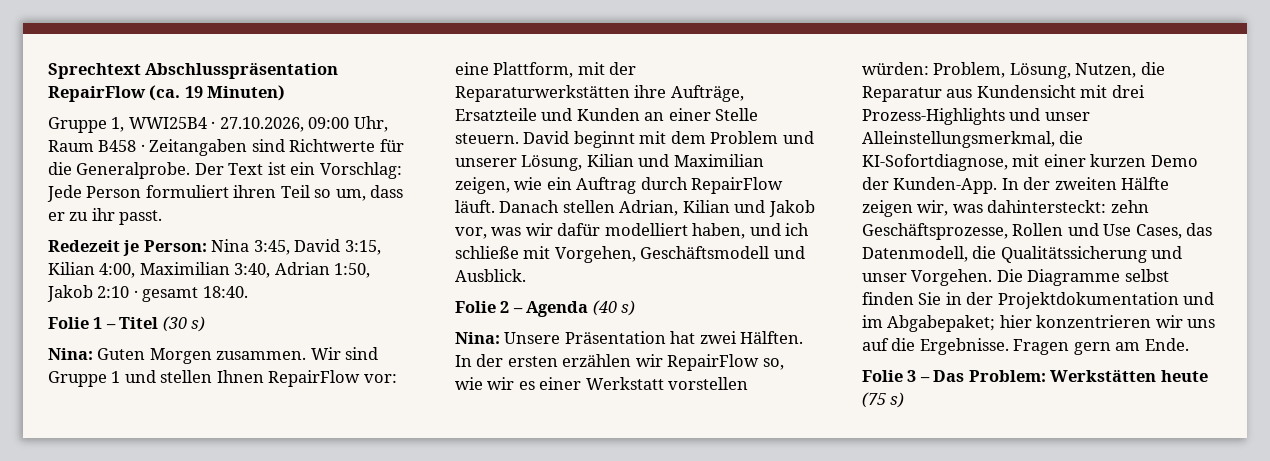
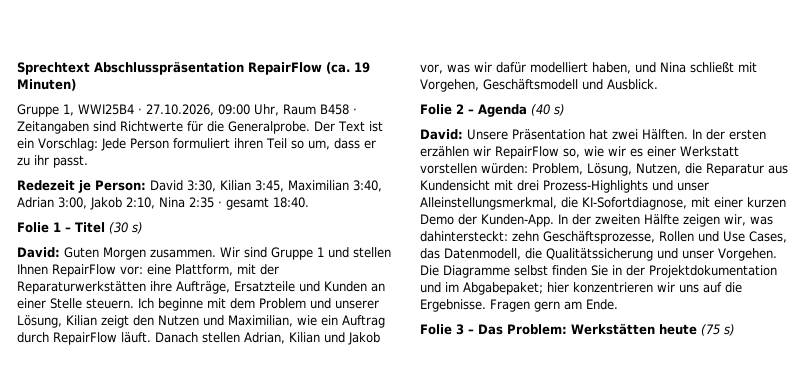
- Redezeit je Person: Nina 3:45, David 3:15, Kilian 4:00, Maximilian 3:40, Adrian 1:50, Jakob 2:10 · gesamt 18:40.
+ Redezeit je Person: David 3:30, Kilian 3:45, Maximilian 3:40, Adrian 3:00, Jakob 2:10, Nina 2:35 · gesamt 18:40.
- Nina: Guten Morgen zusammen.
+ David: Guten Morgen zusammen.
- David beginnt mit dem Problem und unserer Lösung, Kilian und Maximilian zeigen, wie ein Auftrag durch RepairFlow läuft.
+ Ich beginne mit dem Problem und unserer Lösung, Kilian zeigt den Nutzen und Maximilian, wie ein Auftrag durch RepairFlow läuft.
- Danach stellen Adrian, Kilian und Jakob vor, was wir dafür modelliert haben, und ich schließe mit Vorgehen, Geschäftsmodell und Ausblick.
+ Danach stellen Adrian, Kilian und Jakob vor, was wir dafür modelliert haben, und Nina schließt mit Vorgehen, Geschäftsmodell und Ausblick.
- Nina: Unsere Präsentation hat zwei Hälften.
+ David: Unsere Präsentation hat zwei Hälften.

